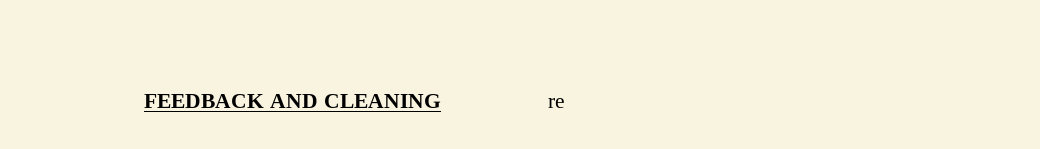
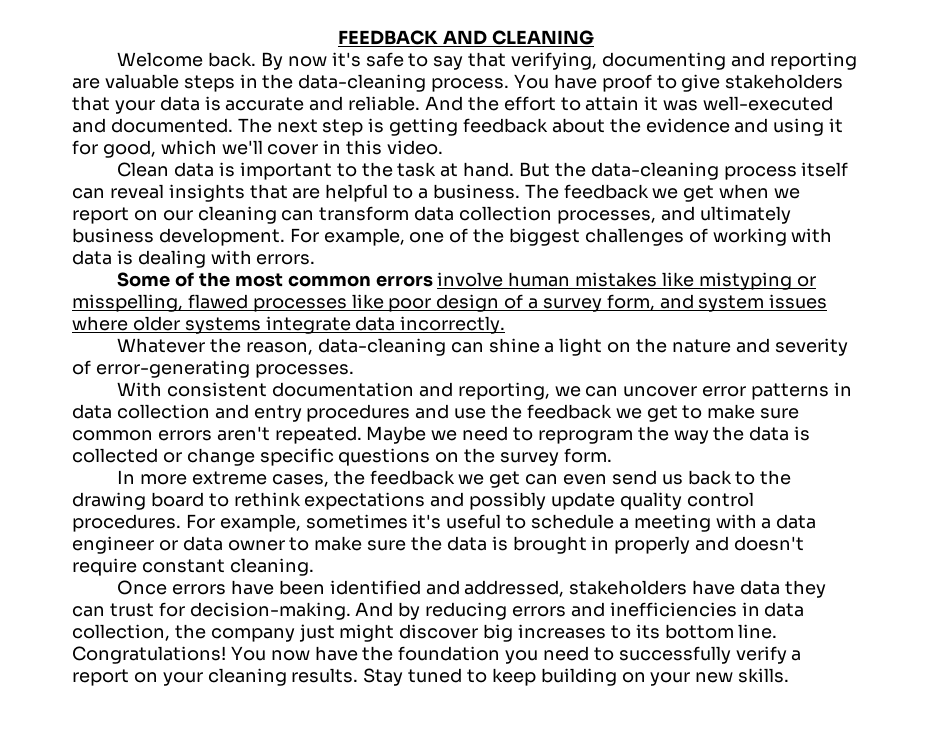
- re
+ Welcome back. By now it's safe to say that verifying, documenting and reporting are valuable steps in the data-cleaning process. You have proof to give stakeholders that your data is accurate and reliable. And the effort to attain it was well-executed and documented. The next step is getting feedback about the evidence and using it for good, which we'll cover in this video.
+ Clean data is important to the task at hand. But the data-cleaning process itself can reveal insights that are helpful to a business. The feedback we get when we report on our cleaning can transform data collection processes, and ultimately business development. For example, one of the biggest challenges of working with data is dealing with errors.
+ Some of the most common errors involve human mistakes like mistyping or misspelling, flawed processes like poor design of a survey form, and system issues where older systems integrate data incorrectly.
+ Whatever the reason, data-cleaning can shine a light on the nature and severity of error-generating processes.
+ With consistent documentation and reporting, we can uncover error patterns in data collection and entry procedures and use the feedback we get to make sure common errors aren't repeated. Maybe we need to reprogram the way the data is collected or change specific questions on the survey form.
+ In more extreme cases, the feedback we get can even send us back to the drawing board to rethink expectations and possibly update quality control procedures. For example, sometimes it's useful to schedule a meeting with a data engineer or data owner to make sure the data is brought in properly and doesn't require constant cleaning.
+ Once errors have been identified and addressed, stakeholders have data they can trust for decision-making. And by reducing errors and inefficiencies in data collection, the company just might discover big increases to its bottom line. Congratulations! You now have the foundation you need to successfully verify a report on your cleaning results. Stay tuned to keep building on your new skills.

